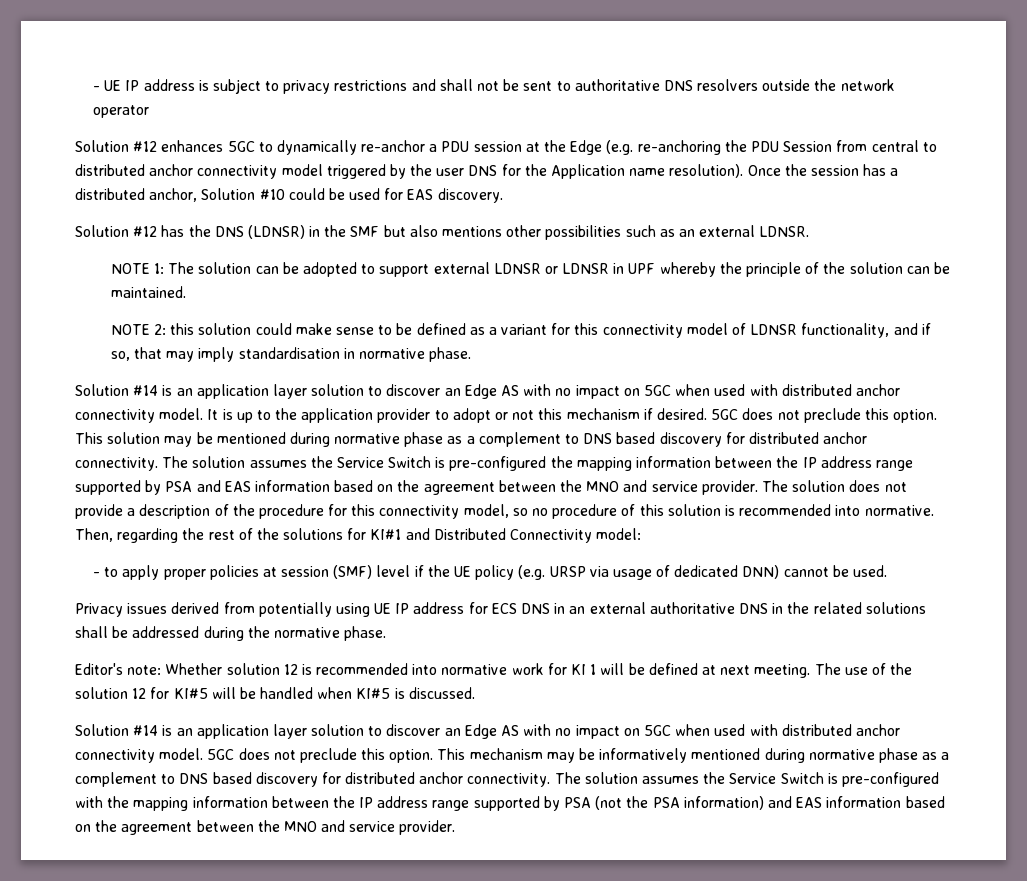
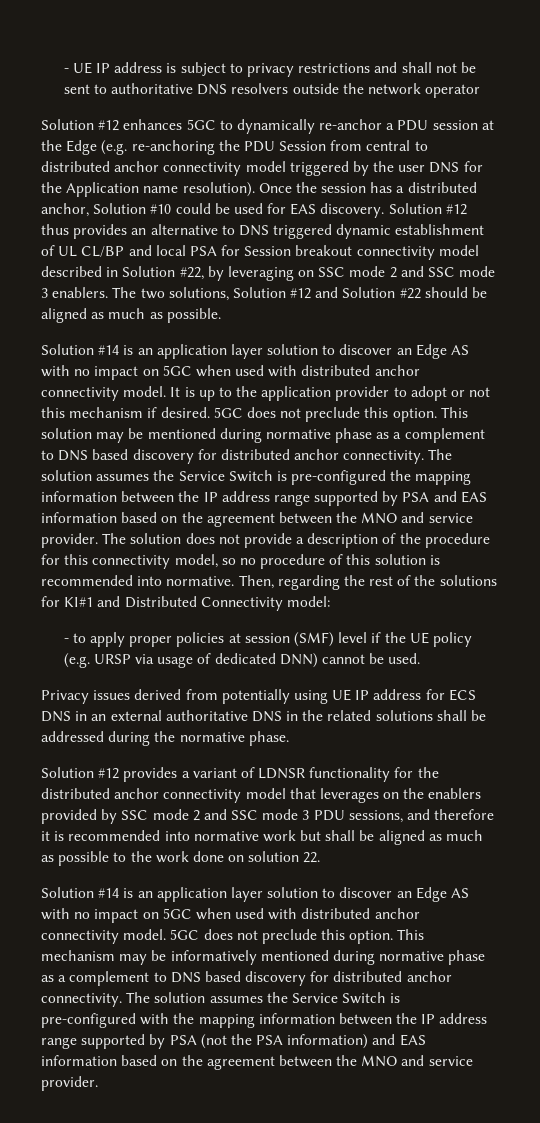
- Once the session has a distributed anchor, Solution #10 could be used for EAS discovery.
- Solution #12 has the DNS (LDNSR) in the SMF but also mentions other possibilities such as an external LDNSR.
- NOTE 1: The solution can be adopted to support external LDNSR or LDNSR in UPF whereby the principle of the solution can be maintained.
- NOTE 2: this solution could make sense to be defined as a variant for this connectivity model of LDNSR functionality, and if so, that may imply standardisation in normative phase.
+ Once the session has a distributed anchor, Solution #10 could be used for EAS discovery. Solution #12 thus provides an alternative to DNS triggered dynamic establishment of UL CL/BP and local PSA for Session breakout connectivity model described in Solution #22, by leveraging on SSC mode 2 and SSC mode 3 enablers. The two solutions, Solution #12 and Solution #22 should be aligned as much as possible.
- Editor's note: Whether solution 12 is recommended into normative work for KI 1 will be defined at next meeting. The use of the solution 12 for KI#5 will be handled when KI#5 is discussed.
+ Solution #12 provides a variant of LDNSR functionality for the distributed anchor connectivity model that leverages on the enablers provided by SSC mode 2 and SSC mode 3 PDU sessions, and therefore it is recommended into normative work but shall be aligned as much as possible to the work done on solution 22.

